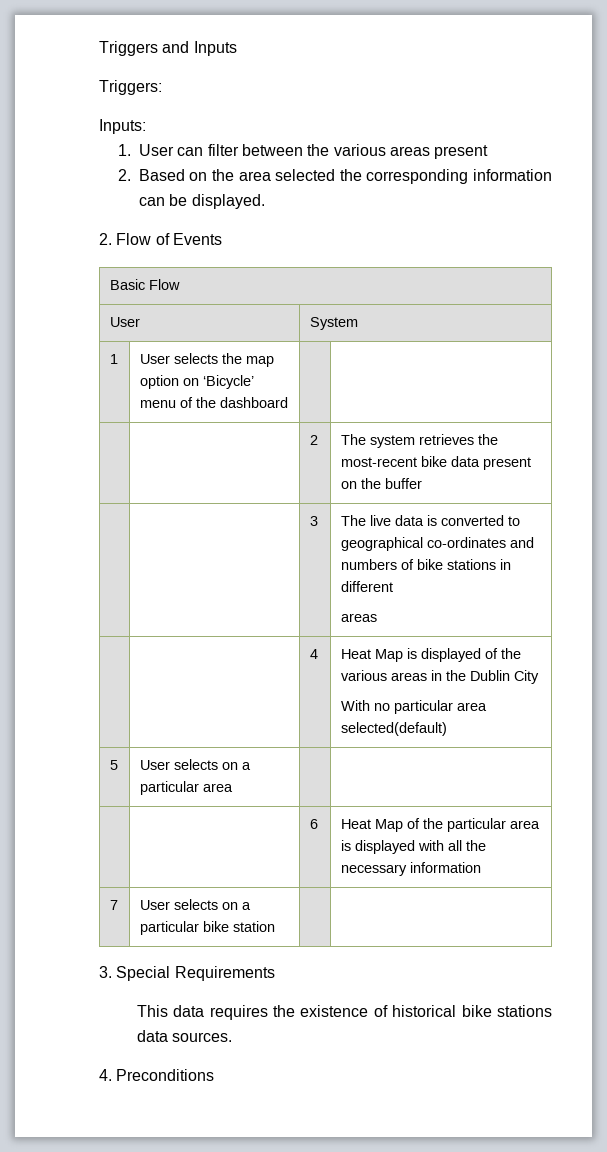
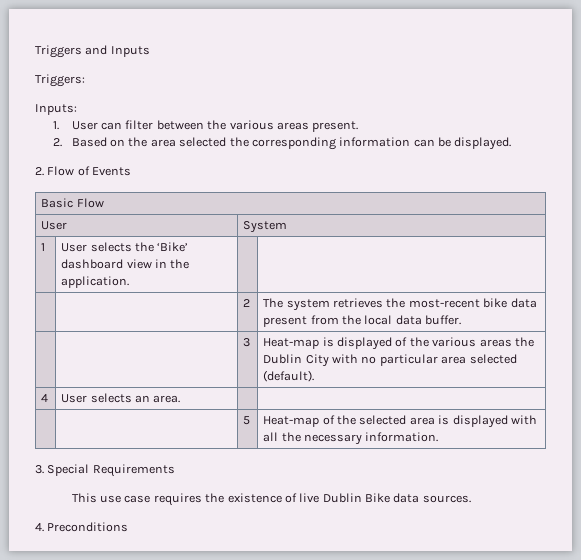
- 1. User can filter between the various areas present
+ 1. User can filter between the various areas present.
- 1 | User selects the map option on ‘Bicycle’ menu of the dashboard | |
+ 1 | User selects the ‘Bike’ dashboard view in the application. | |
- | | 2 | The system retrieves the most-recent bike data present on the buffer
- | | 3 | The live data is converted to geographical co-ordinates and numbers of bike stations in different
- areas
- | | 4 | Heat Map is displayed of the various areas in the Dublin City
- With no particular area selected(default)
- 5 | User selects on a particular area | |
- | | 6 | Heat Map of the particular area is displayed with all the necessary information
- 7 | User selects on a particular bike station | |
+ | | 2 | The system retrieves the most-recent bike data present from the local data buffer.
+ | | 3 | Heat-map is displayed of the various areas the Dublin City with no particular area selected (default).
+ 4 | User selects an area. | |
+ | | 5 | Heat-map of the selected area is displayed with all the necessary information.
- This data requires the existence of historical bike stations data sources.
+ This use case requires the existence of live Dublin Bike data sources.

